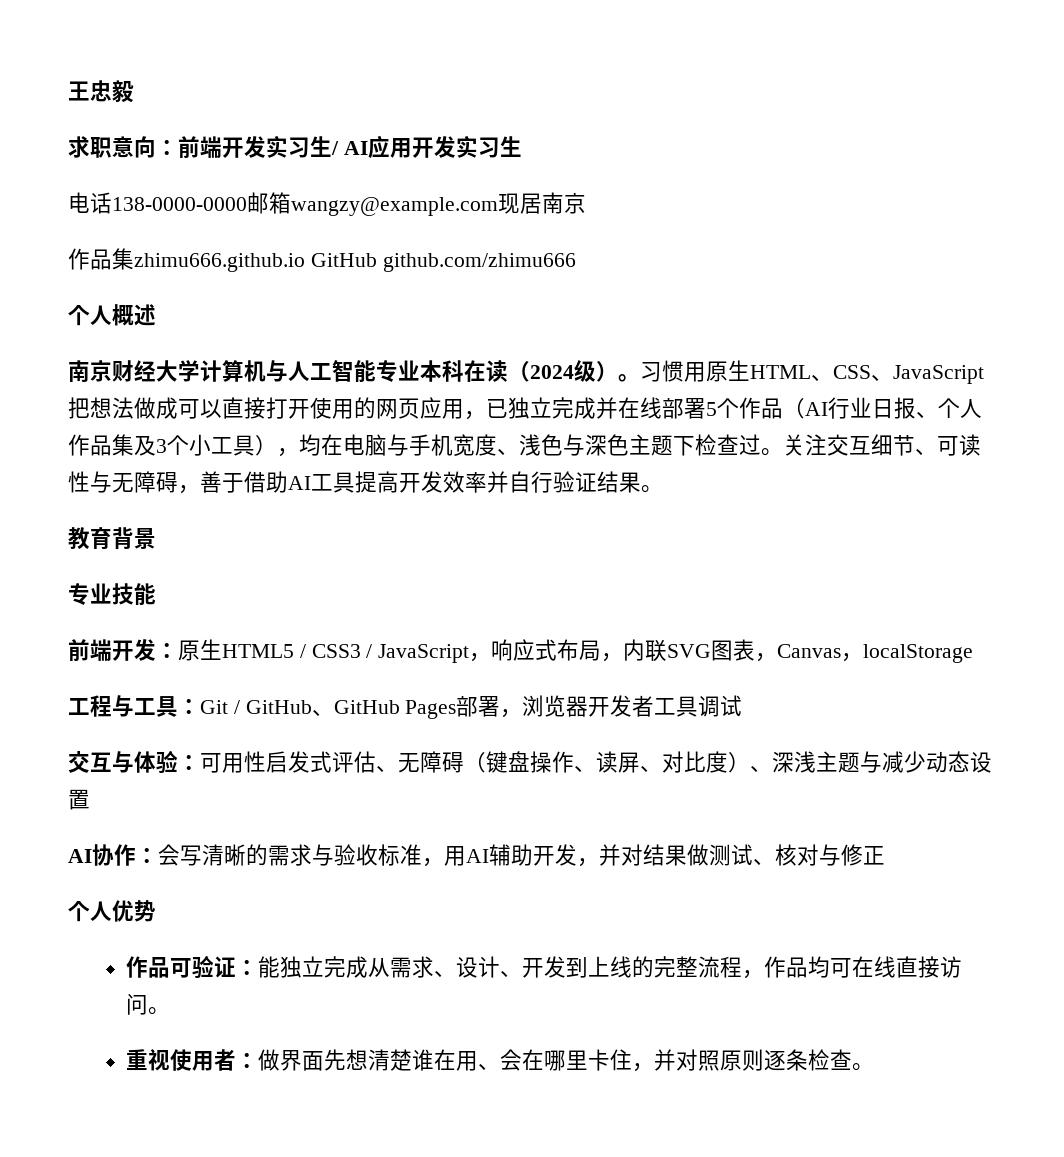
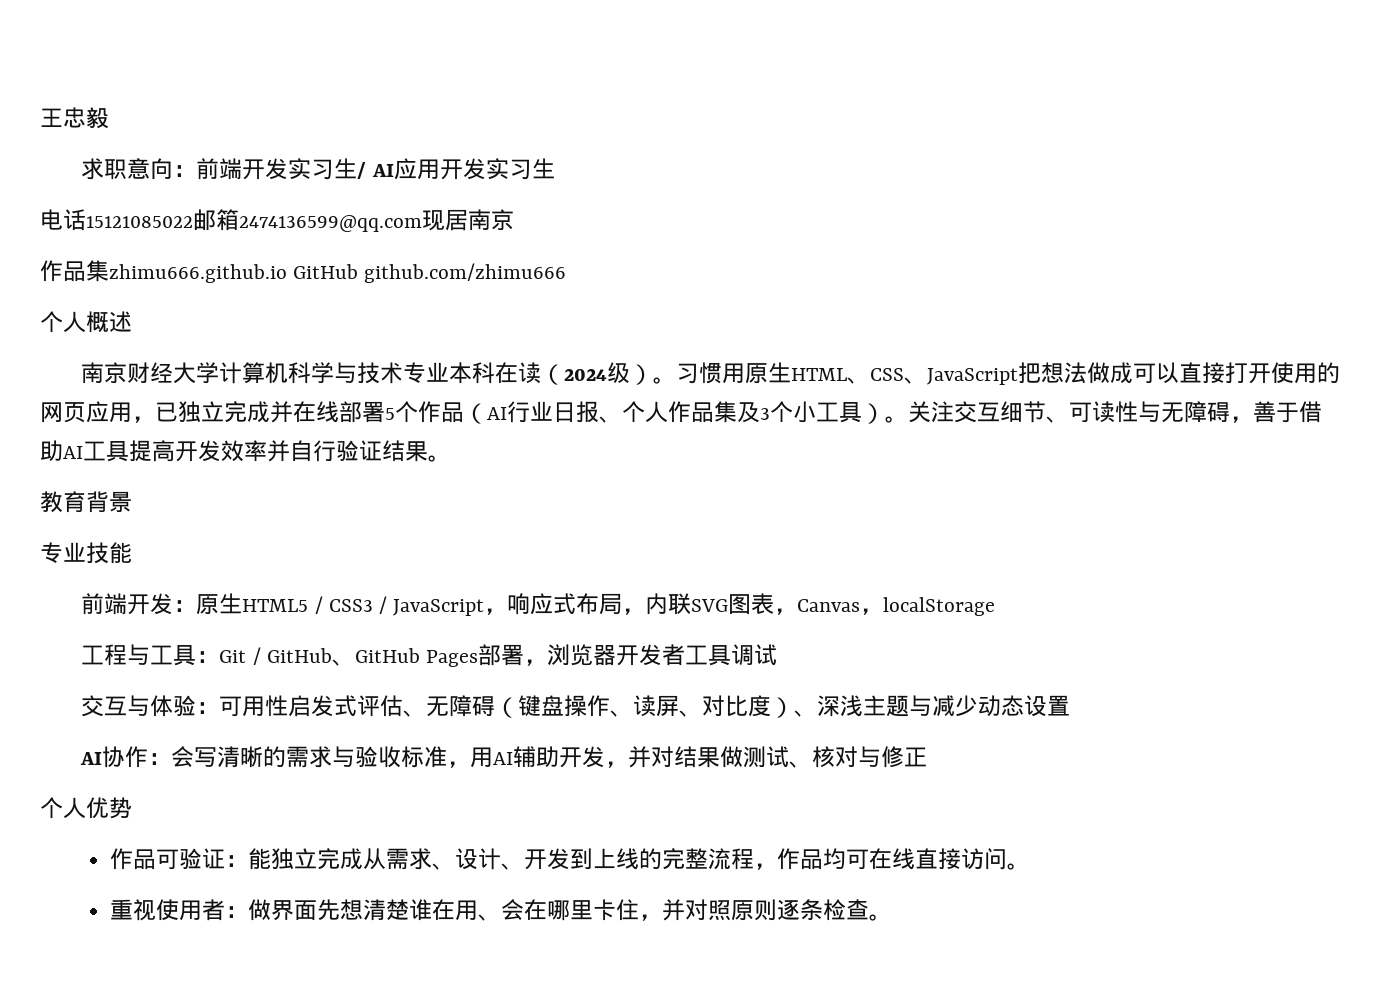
- 电话138-0000-0000邮箱wangzy@example.com现居南京
+ 电话15121085022邮箱2474136599@qq.com现居南京
- 南京财经大学计算机与人工智能专业本科在读（2024级）。
+ 南京财经大学计算机科学与技术专业本科在读（2024级）。
- 习惯用原生HTML、CSS、JavaScript把想法做成可以直接打开使用的网页应用，已独立完成并在线部署5个作品（AI行业日报、个人作品集及3个小工具），均在电脑与手机宽度、浅色与深色主题下检查过。
+ 习惯用原生HTML、CSS、JavaScript把想法做成可以直接打开使用的网页应用，已独立完成并在线部署5个作品（AI行业日报、个人作品集及3个小工具）。

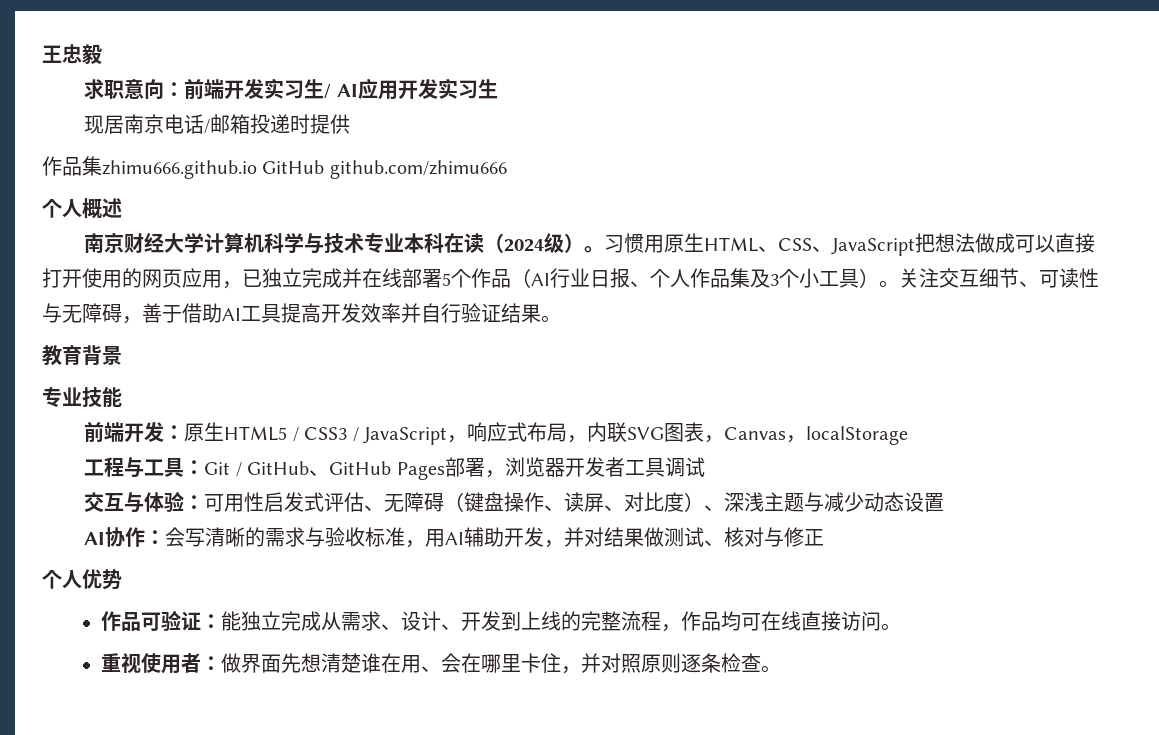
- 电话15121085022邮箱2474136599@qq.com现居南京
+ 现居南京电话/邮箱投递时提供

